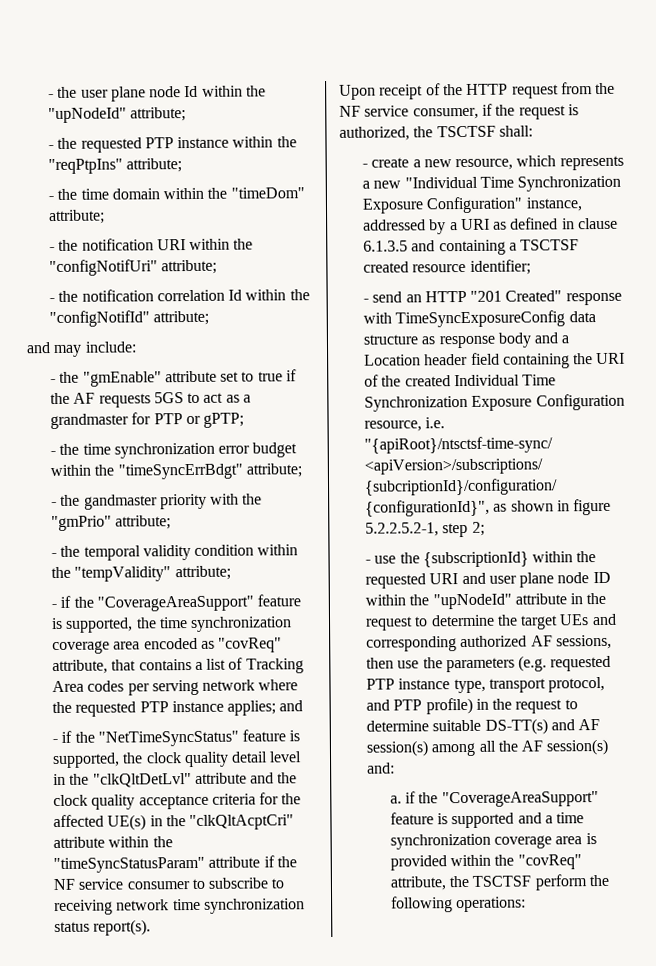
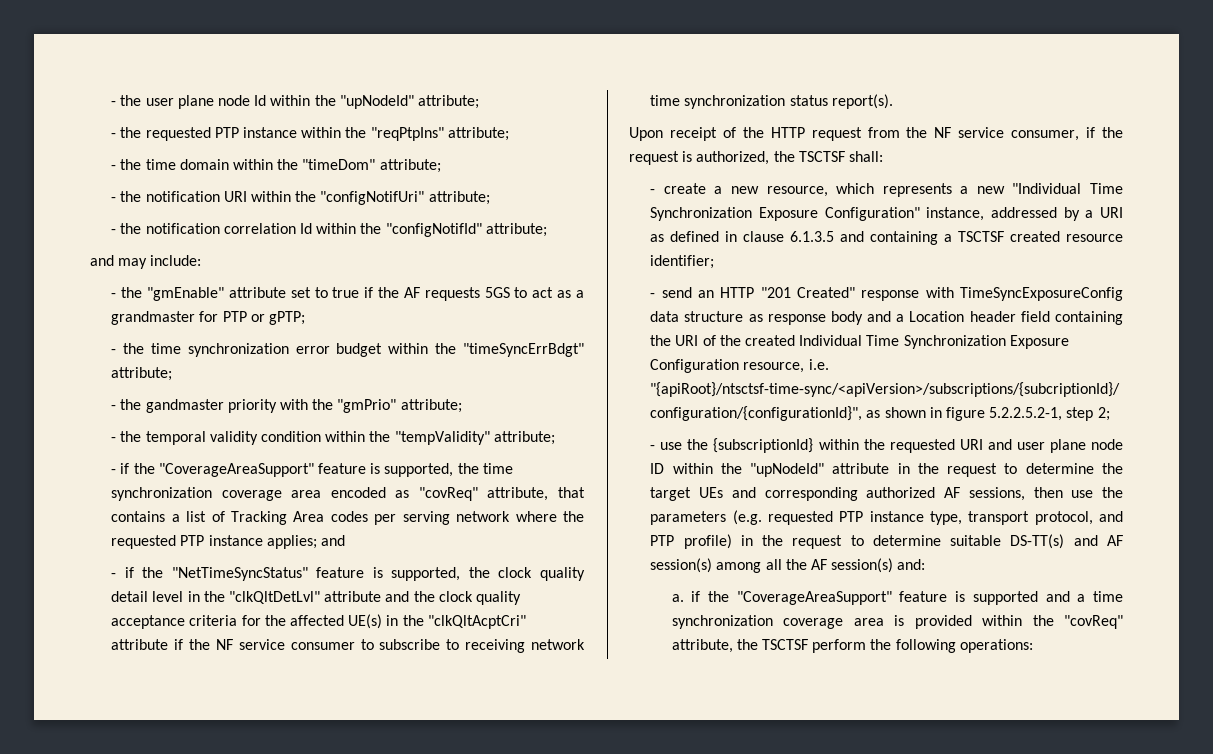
- - if the "NetTimeSyncStatus" feature is supported, the clock quality detail level in the "clkQltDetLvl" attribute and the clock quality acceptance criteria for the affected UE(s) in the "clkQltAcptCri" attribute within the "timeSyncStatusParam" attribute if the NF service consumer to subscribe to receiving network time synchronization status report(s).
+ - if the "NetTimeSyncStatus" feature is supported, the clock quality detail level in the "clkQltDetLvl" attribute and the clock quality acceptance criteria for the affected UE(s) in the "clkQltAcptCri" attribute if the NF service consumer to subscribe to receiving network time synchronization status report(s).

